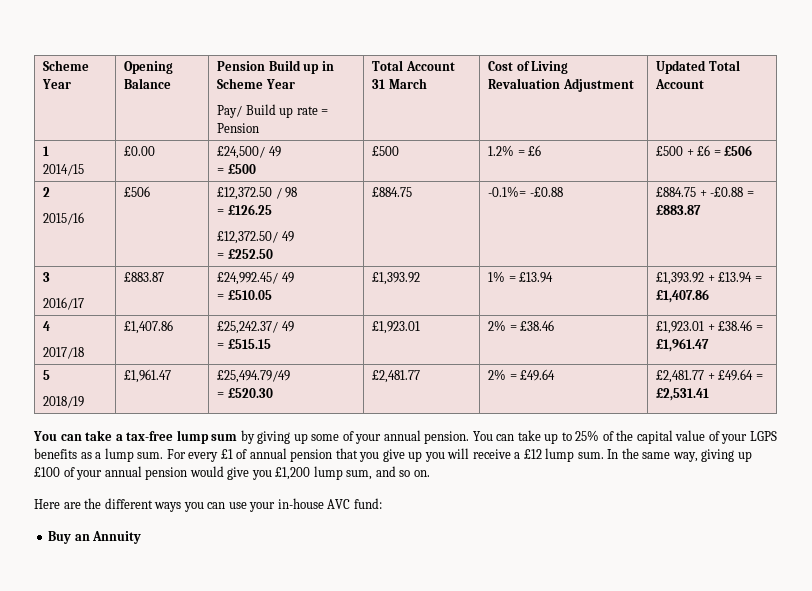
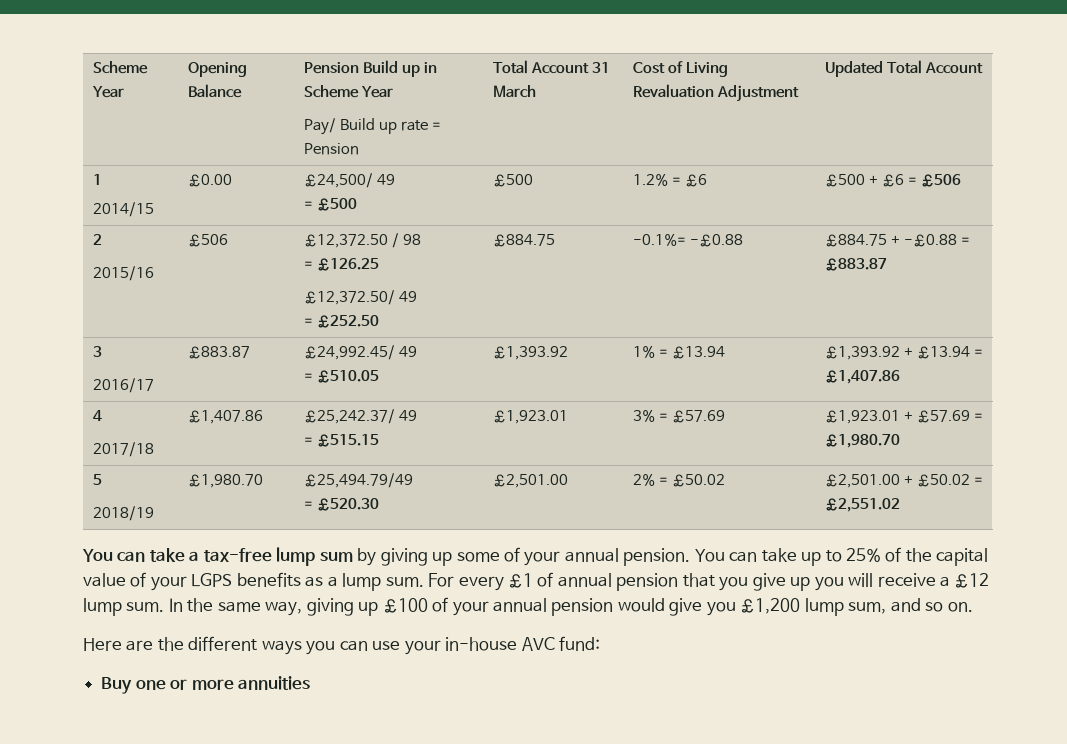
  4
  2017/18 | £1,407.86 | £25,242.37/ 49
- = £515.15 | £1,923.01 | 2% = £38.46 | £1,923.01 + £38.46 = £1,961.47
+ = £515.15 | £1,923.01 | 3% = £57.69 | £1,923.01 + £57.69 = £1,980.70
  5
- 2018/19 | £1,961.47 | £25,494.79/49
- = £520.30 | £2,481.77 | 2% = £49.64 | £2,481.77 + £49.64 = £2,531.41
+ 2018/19 | £1,980.70 | £25,494.79/49
+ = £520.30 | £2,501.00 | 2% = £50.02 | £2,501.00 + £50.02 = £2,551.02
- Buy an Annuity
+ Buy one or more annuities

